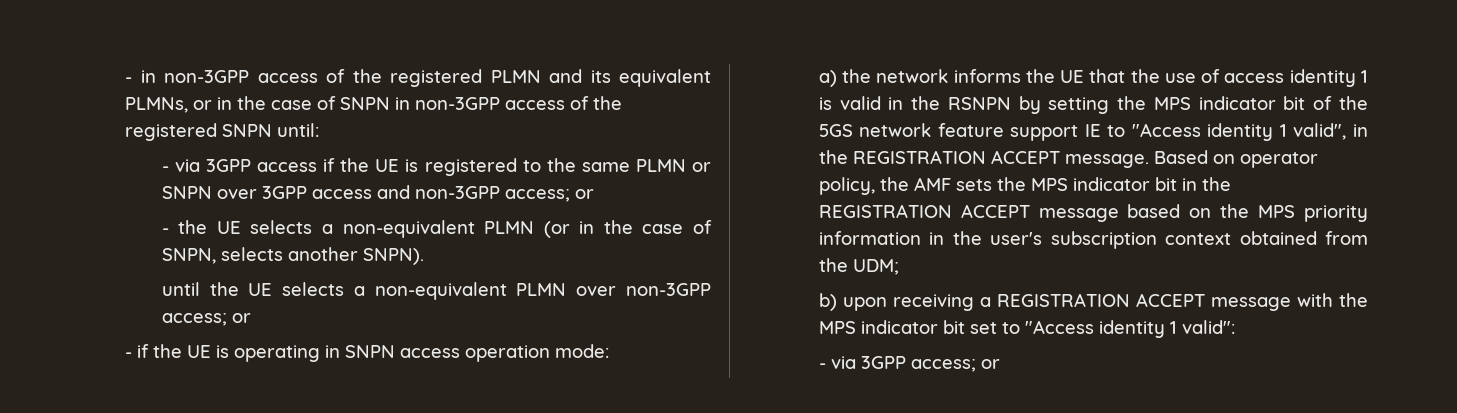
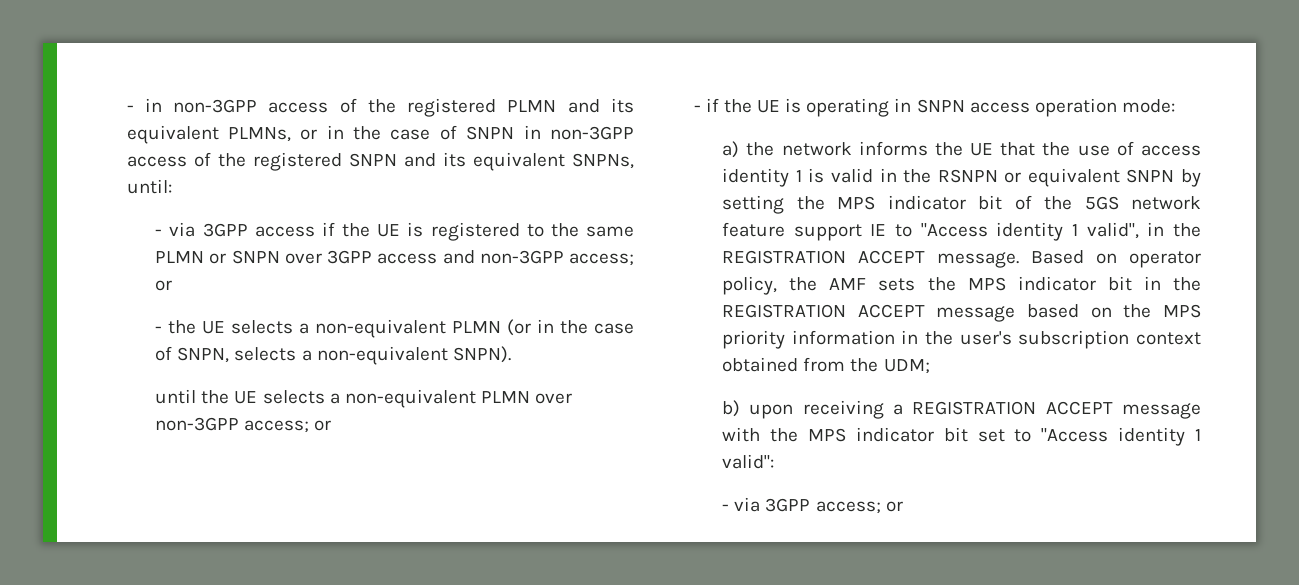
- - in non-3GPP access of the registered PLMN and its equivalent PLMNs, or in the case of SNPN in non-3GPP access of the registered SNPN until:
+ - in non-3GPP access of the registered PLMN and its equivalent PLMNs, or in the case of SNPN in non-3GPP access of the registered SNPN and its equivalent SNPNs, until:
- - the UE selects a non-equivalent PLMN (or in the case of SNPN, selects another SNPN).
+ - the UE selects a non-equivalent PLMN (or in the case of SNPN, selects a non-equivalent SNPN).
- a) the network informs the UE that the use of access identity 1 is valid in the RSNPN by setting the MPS indicator bit of the 5GS network feature support IE to "Access identity 1 valid", in the REGISTRATION ACCEPT message.
+ a) the network informs the UE that the use of access identity 1 is valid in the RSNPN or equivalent SNPN by setting the MPS indicator bit of the 5GS network feature support IE to "Access identity 1 valid", in the REGISTRATION ACCEPT message.

